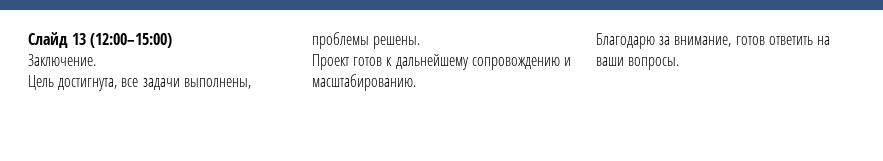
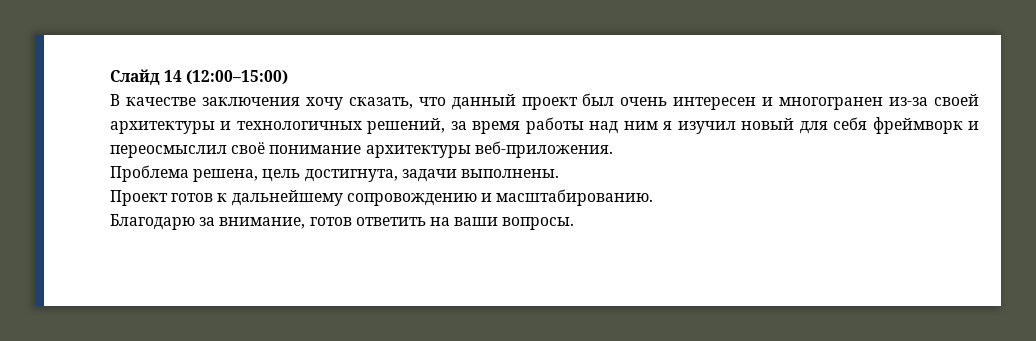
- Слайд 13 (12:00–15:00)
+ Слайд 14 (12:00–15:00)
- Заключение.
- Цель достигнута, все задачи выполнены, проблемы решены.
+ В качестве заключения хочу сказать, что данный проект был очень интересен и многогранен из-за своей архитектуры и технологичных решений, за время работы над ним я изучил новый для себя фреймворк и переосмыслил своё понимание архитектуры веб-приложения.
+ Проблема решена, цель достигнута, задачи выполнены.

